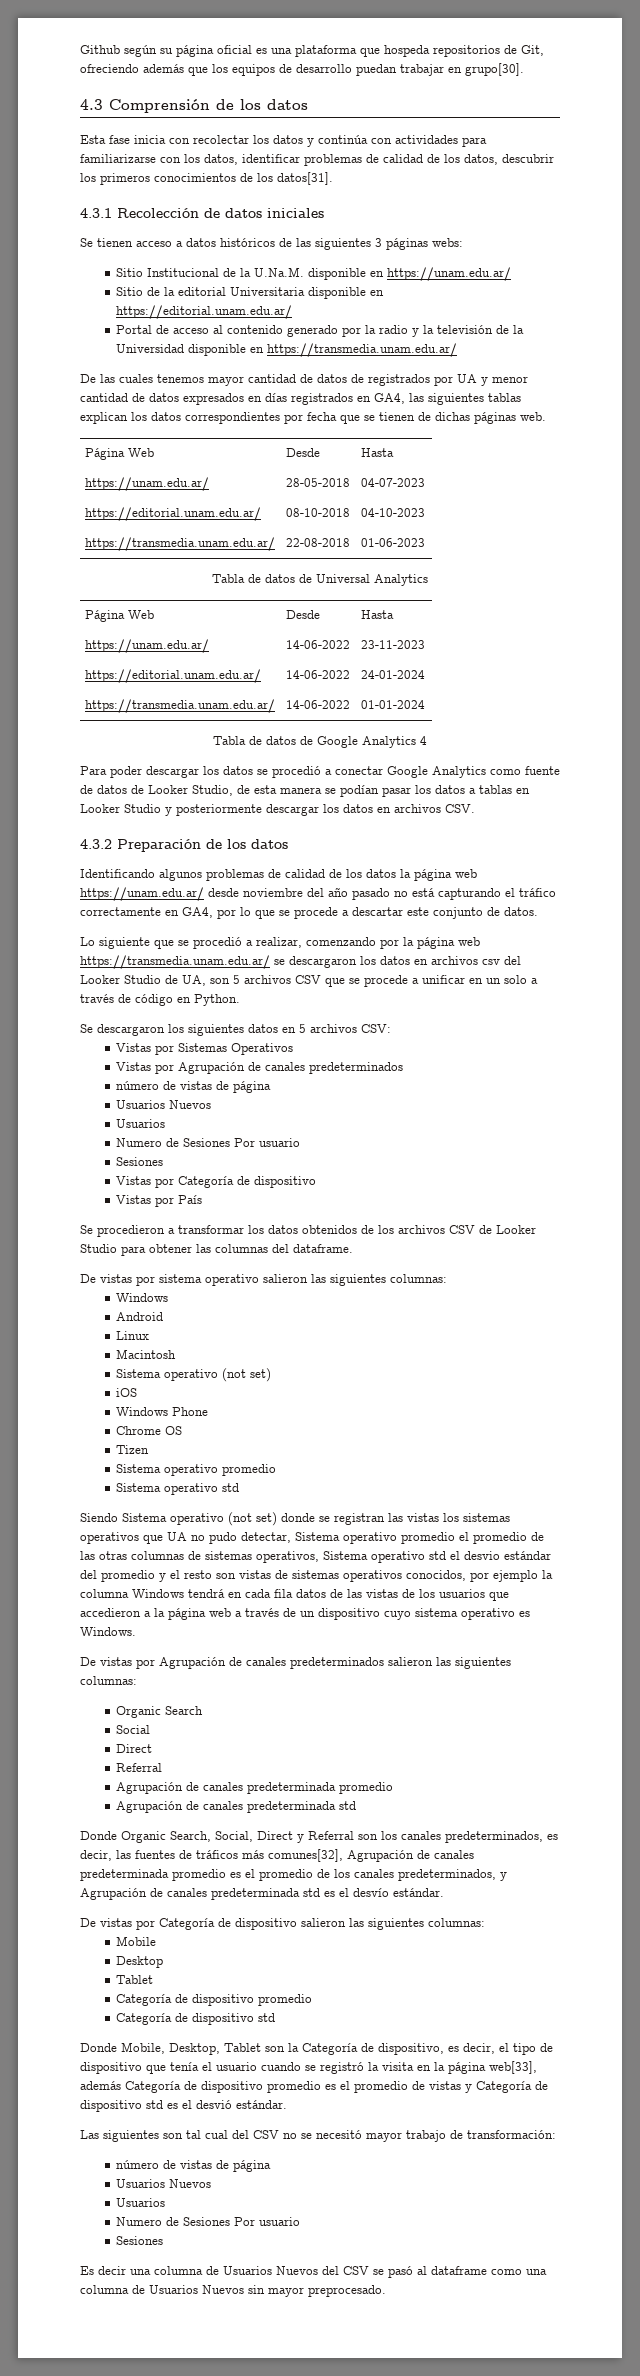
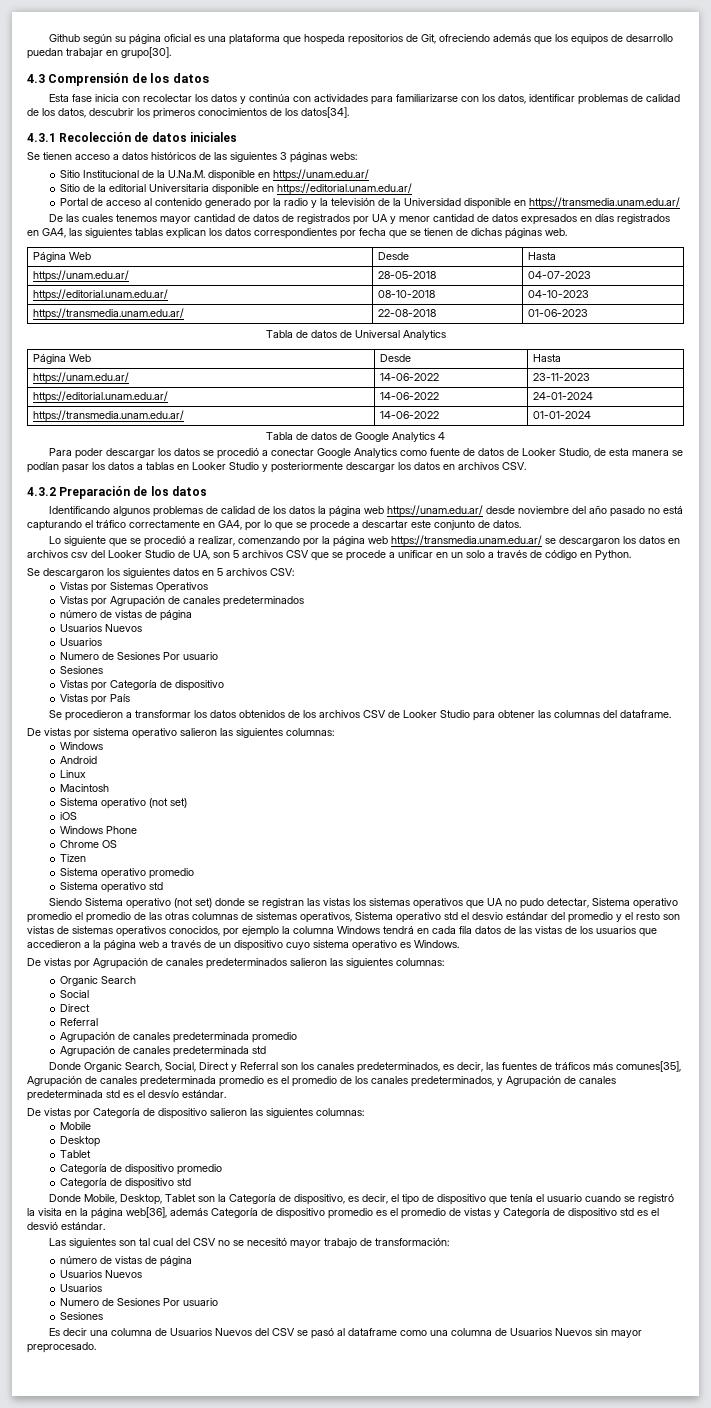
- Esta fase inicia con recolectar los datos y continúa con actividades para familiarizarse con los datos, identificar problemas de calidad de los datos, descubrir los primeros conocimientos de los datos[31].
+ Esta fase inicia con recolectar los datos y continúa con actividades para familiarizarse con los datos, identificar problemas de calidad de los datos, descubrir los primeros conocimientos de los datos[34].
- Donde Organic Search, Social, Direct y Referral son los canales predeterminados, es decir, las fuentes de tráficos más comunes[32], Agrupación de canales predeterminada promedio es el promedio de los canales predeterminados, y Agrupación de canales predeterminada std es el desvío estándar.
+ Donde Organic Search, Social, Direct y Referral son los canales predeterminados, es decir, las fuentes de tráficos más comunes[35], Agrupación de canales predeterminada promedio es el promedio de los canales predeterminados, y Agrupación de canales predeterminada std es el desvío estándar.
- Donde Mobile, Desktop, Tablet son la Categoría de dispositivo, es decir, el tipo de dispositivo que tenía el usuario cuando se registró la visita en la página web[33], además Categoría de dispositivo promedio es el promedio de vistas y Categoría de dispositivo std es el desvió estándar.
+ Donde Mobile, Desktop, Tablet son la Categoría de dispositivo, es decir, el tipo de dispositivo que tenía el usuario cuando se registró la visita en la página web[36], además Categoría de dispositivo promedio es el promedio de vistas y Categoría de dispositivo std es el desvió estándar.

